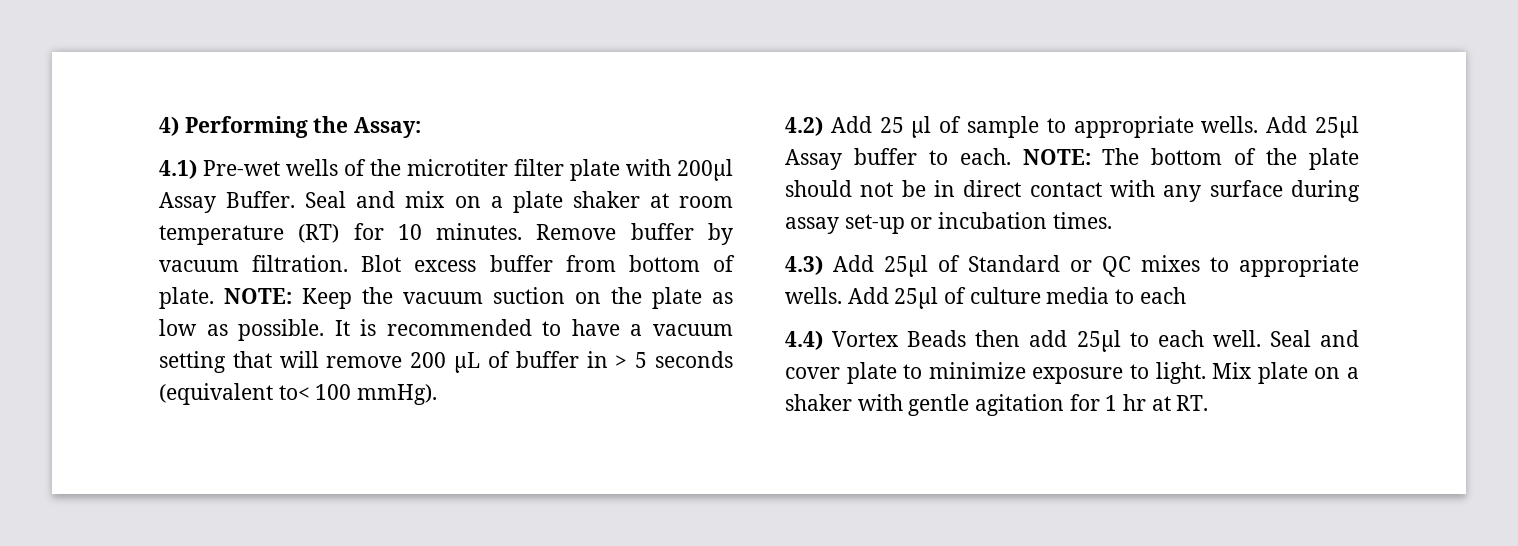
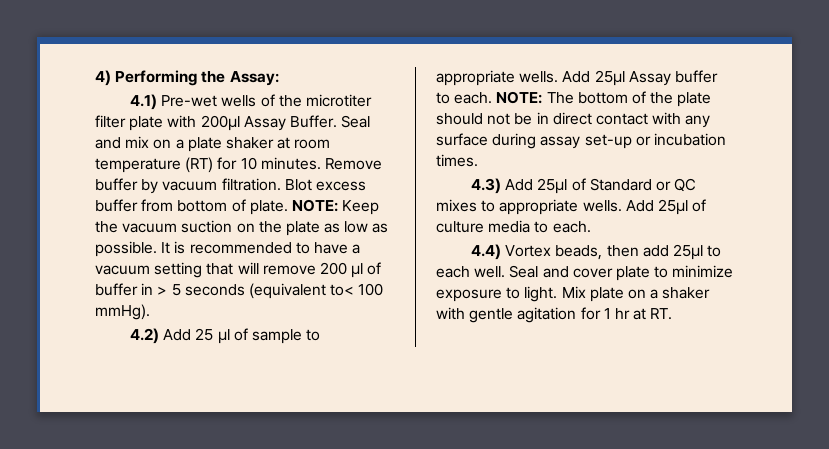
- It is recommended to have a vacuum setting that will remove 200 μL of buffer in > 5 seconds (equivalent to< 100 mmHg).
+ It is recommended to have a vacuum setting that will remove 200 μl of buffer in > 5 seconds (equivalent to< 100 mmHg).
- Add 25µl of culture media to each
+ Add 25µl of culture media to each.
- 4.4) Vortex Beads then add 25µl to each well.
+ 4.4) Vortex beads, then add 25µl to each well.

